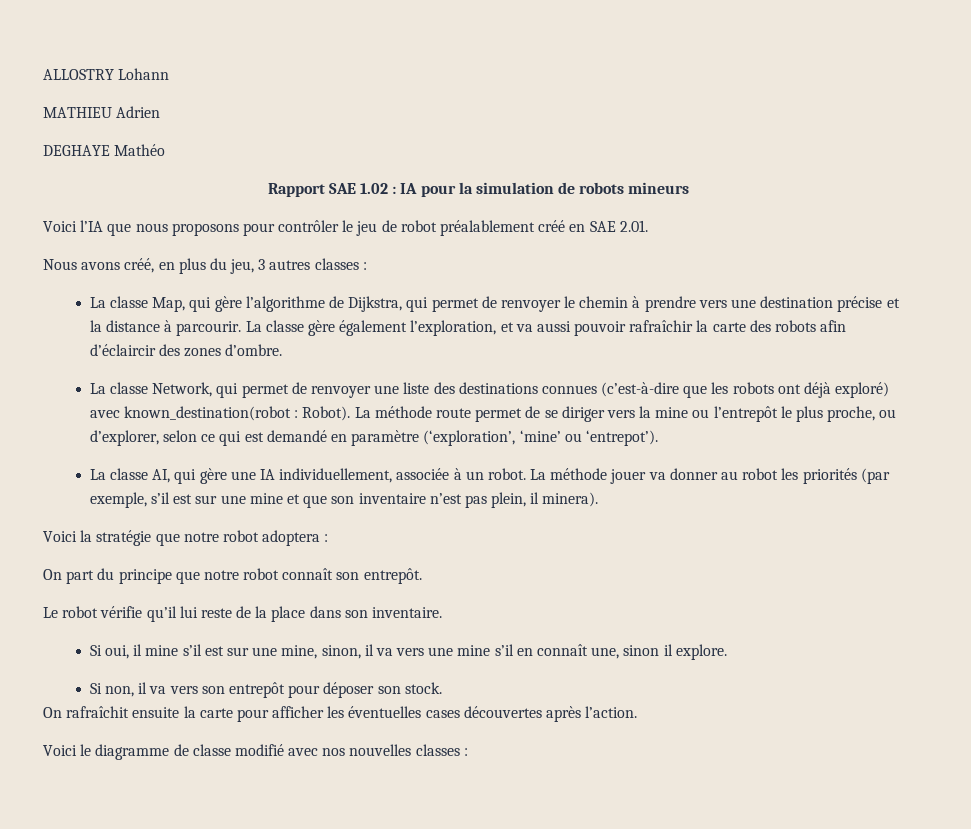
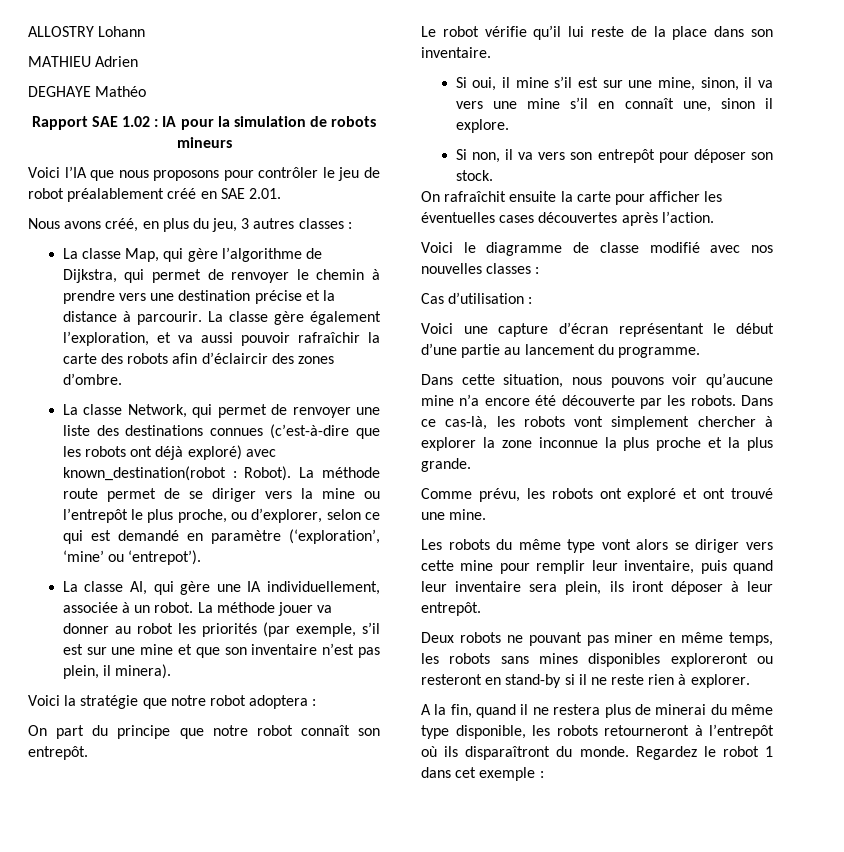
+ Cas d’utilisation :
+ Voici une capture d’écran représentant le début d’une partie au lancement du programme.
+ Dans cette situation, nous pouvons voir qu’aucune mine n’a encore été découverte par les robots. Dans ce cas-là, les robots vont simplement chercher à explorer la zone inconnue la plus proche et la plus grande.
+ Comme prévu, les robots ont exploré et ont trouvé une mine.
+ Les robots du même type vont alors se diriger vers cette mine pour remplir leur inventaire, puis quand leur inventaire sera plein, ils iront déposer à leur entrepôt.
+ Deux robots ne pouvant pas miner en même temps, les robots sans mines disponibles exploreront ou resteront en stand-by si il ne reste rien à explorer.
+ A la fin, quand il ne restera plus de minerai du même type disponible, les robots retourneront à l’entrepôt où ils disparaîtront du monde. Regardez le robot 1 dans cet exemple :

